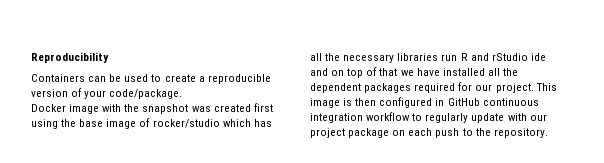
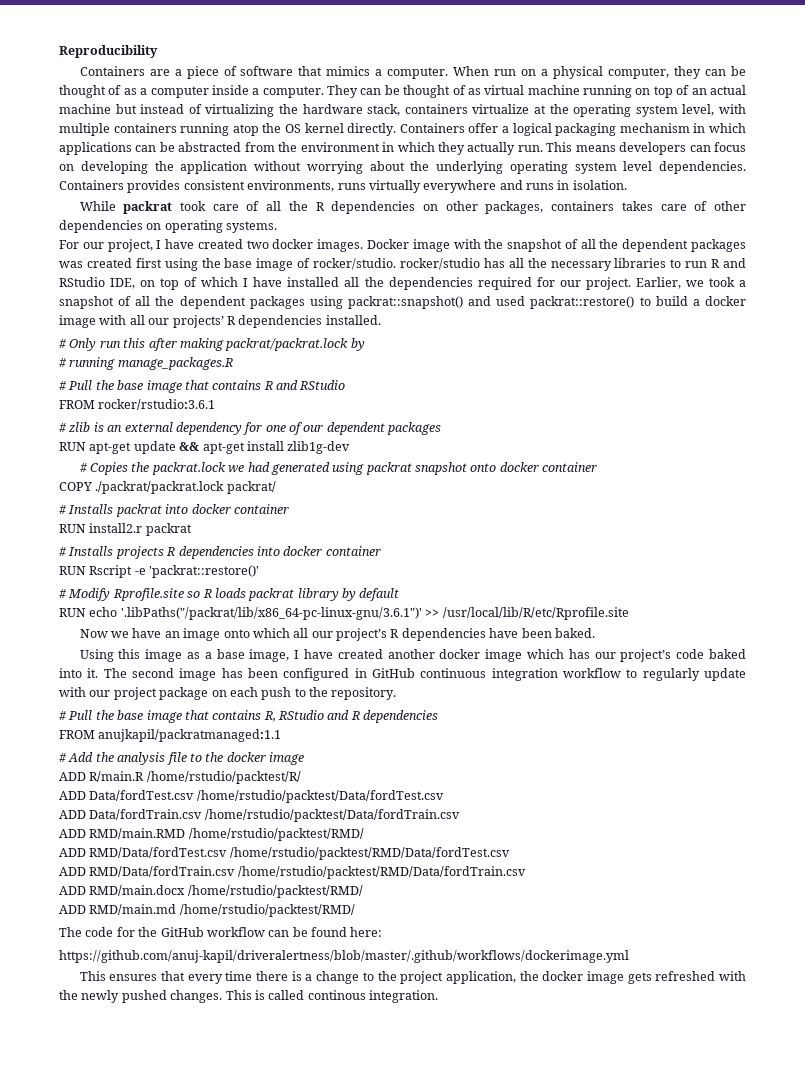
- Containers can be used to create a reproducible version of your code/package.
- Docker image with the snapshot was created first using the base image of rocker/studio which has all the necessary libraries run R and rStudio ide and on top of that we have installed all the dependent packages required for our project.
+ Containers are a piece of software that mimics a computer. When run on a physical computer, they can be thought of as a computer inside a computer. They can be thought of as virtual machine running on top of an actual machine but instead of virtualizing the hardware stack, containers virtualize at the operating system level, with multiple containers running atop the OS kernel directly. Containers offer a logical packaging mechanism in which applications can be abstracted from the environment in which they actually run. This means developers can focus on developing the application without worrying about the underlying operating system level dependencies. Containers provides consistent environments, runs virtually everywhere and runs in isolation.
+ While packrat took care of all the R dependencies on other packages, containers takes care of other dependencies on operating systems.
+ For our project, I have created two docker images. Docker image with the snapshot of all the dependent packages was created first using the base image of rocker/studio. rocker/studio has all the necessary libraries to run R and RStudio IDE, on top of which I have installed all the dependencies required for our project.
- This image is then configured in GitHub continuous integration workflow to regularly update with our project package on each push to the repository.
+ Earlier, we took a snapshot of all the dependent packages using packrat::snapshot() and used packrat::restore() to build a docker image with all our projects’ R dependencies installed.
+ # Only run this after making packrat/packrat.lock by
+ # running manage_packages.R
+ # Pull the base image that contains R and RStudio
+ FROM rocker/rstudio:3.6.1
+ # zlib is an external dependency for one of our dependent packages
+ RUN apt-get update && apt-get install zlib1g-dev
+ # Copies the packrat.lock we had generated using packrat snapshot onto docker container
+ COPY ./packrat/packrat.lock packrat/
+ # Installs packrat into docker container
+ RUN install2.r packrat
+ # Installs projects R dependencies into docker container
+ RUN Rscript -e 'packrat::restore()'
+ # Modify Rprofile.site so R loads packrat library by default
+ RUN echo '.libPaths("/packrat/lib/x86_64-pc-linux-gnu/3.6.1")' >> /usr/local/lib/R/etc/Rprofile.site
+ Now we have an image onto which all our project’s R dependencies have been baked.
+ Using this image as a base image, I have created another docker image which has our project’s code baked into it. The second image has been configured in GitHub continuous integration workflow to regularly update with our project package on each push to the repository.
+ # Pull the base image that contains R, RStudio and R dependencies
+ FROM anujkapil/packratmanaged:1.1
+ # Add the analysis file to the docker image
+ ADD R/main.R /home/rstudio/packtest/R/
+ ADD Data/fordTest.csv /home/rstudio/packtest/Data/fordTest.csv
+ ADD Data/fordTrain.csv /home/rstudio/packtest/Data/fordTrain.csv
+ ADD RMD/main.RMD /home/rstudio/packtest/RMD/
+ ADD RMD/Data/fordTest.csv /home/rstudio/packtest/RMD/Data/fordTest.csv
+ ADD RMD/Data/fordTrain.csv /home/rstudio/packtest/RMD/Data/fordTrain.csv
+ ADD RMD/main.docx /home/rstudio/packtest/RMD/
+ ADD RMD/main.md /home/rstudio/packtest/RMD/
+ The code for the GitHub workflow can be found here:
+ https://github.com/anuj-kapil/driveralertness/blob/master/.github/workflows/dockerimage.yml
+ This ensures that every time there is a change to the project application, the docker image gets refreshed with the newly pushed changes. This is called continous integration.

